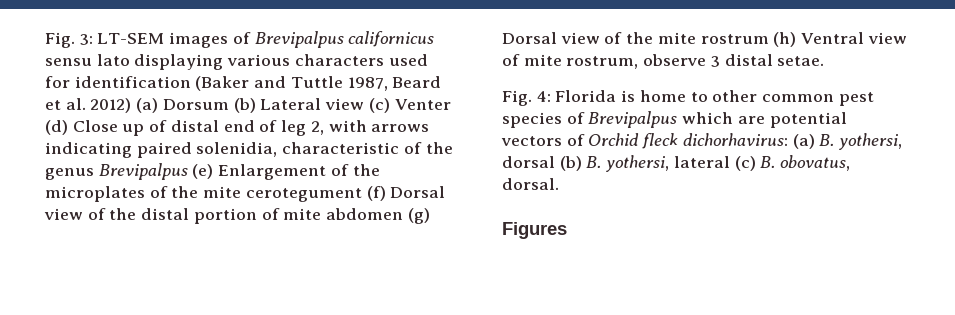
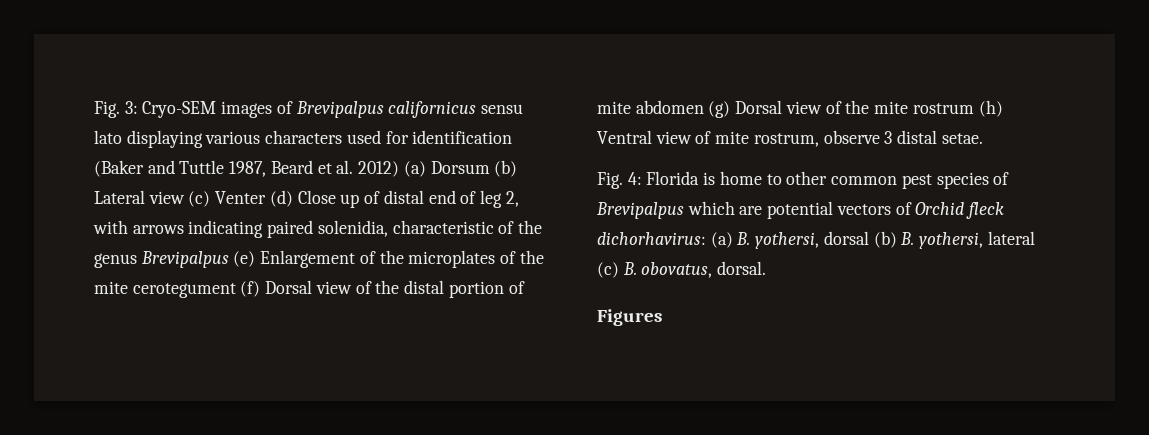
- LT-SEM images of Brevipalpus californicus sensu lato displaying various characters used for identification (Baker and Tuttle 1987, Beard et al. 2012) (a) Dorsum (b) Lateral view (c) Venter (d) Close up of distal end of leg 2, with arrows indicating paired solenidia, characteristic of the genus Brevipalpus (e) Enlargement of the microplates of the mite cerotegument (f) Dorsal view of the distal portion of mite abdomen (g) Dorsal view of the mite rostrum (h) Ventral view of mite rostrum, observe 3 distal setae.
+ Cryo-SEM images of Brevipalpus californicus sensu lato displaying various characters used for identification (Baker and Tuttle 1987, Beard et al. 2012) (a) Dorsum (b) Lateral view (c) Venter (d) Close up of distal end of leg 2, with arrows indicating paired solenidia, characteristic of the genus Brevipalpus (e) Enlargement of the microplates of the mite cerotegument (f) Dorsal view of the distal portion of mite abdomen (g) Dorsal view of the mite rostrum (h) Ventral view of mite rostrum, observe 3 distal setae.

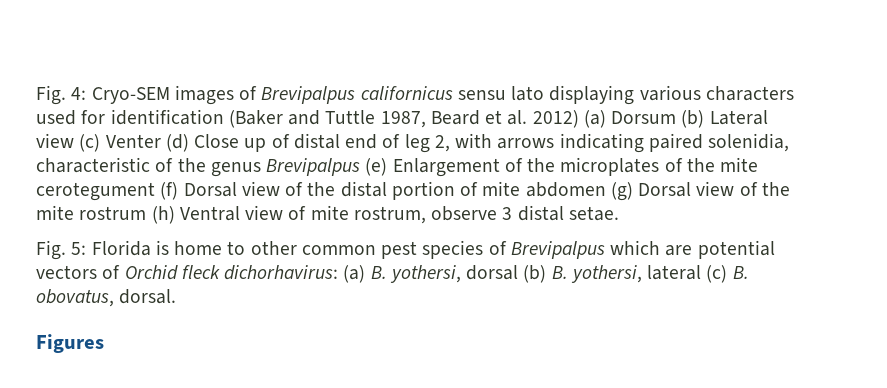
- Fig. 3:
+ Fig. 4:
- Fig. 4: Florida is home to other common pest species of Brevipalpus which are potential vectors of Orchid fleck dichorhavirus: (a) B. yothersi, dorsal (b) B. yothersi, lateral (c) B. obovatus, dorsal.
+ Fig. 5: Florida is home to other common pest species of Brevipalpus which are potential vectors of Orchid fleck dichorhavirus: (a) B. yothersi, dorsal (b) B. yothersi, lateral (c) B. obovatus, dorsal.

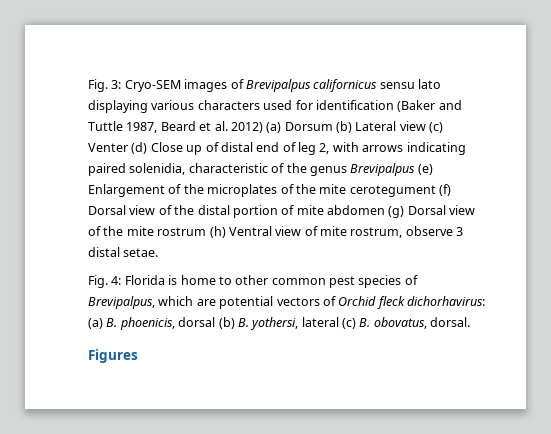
- Fig. 4:
+ Fig. 3:
- Fig. 5: Florida is home to other common pest species of Brevipalpus which are potential vectors of Orchid fleck dichorhavirus: (a) B. yothersi, dorsal (b) B. yothersi, lateral (c) B. obovatus, dorsal.
+ Fig. 4: Florida is home to other common pest species of Brevipalpus, which are potential vectors of Orchid fleck dichorhavirus: (a) B. phoenicis, dorsal (b) B. yothersi, lateral (c) B. obovatus, dorsal.

